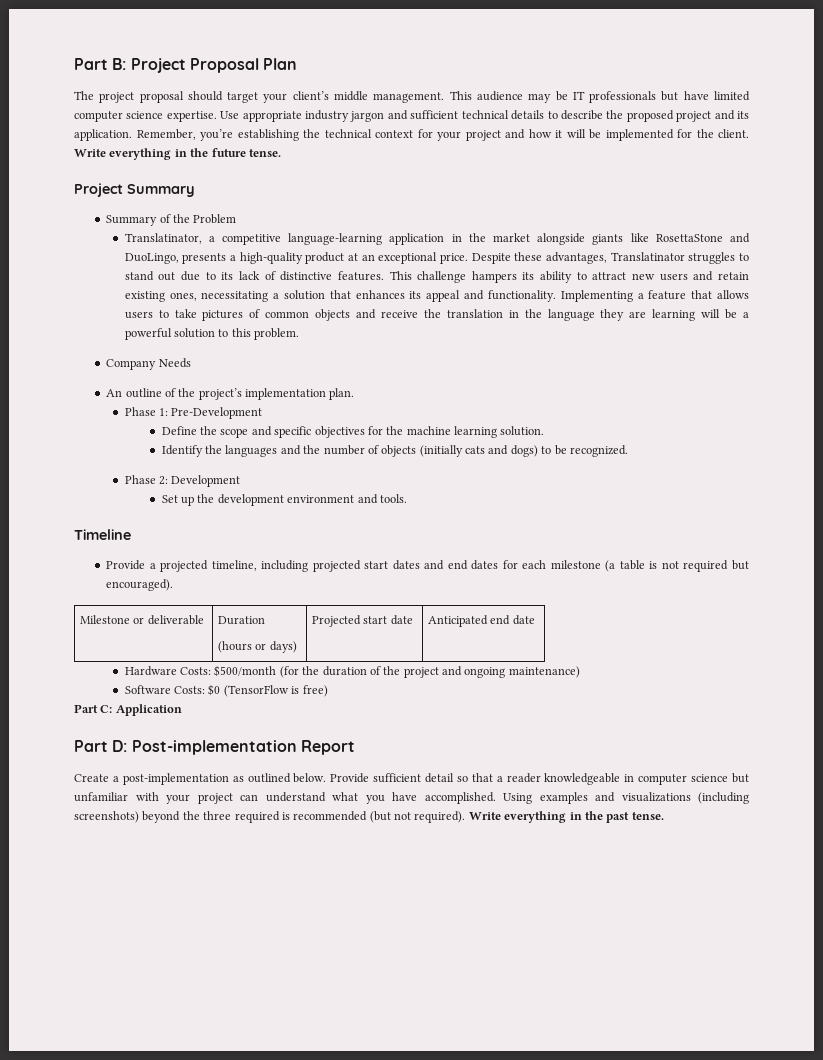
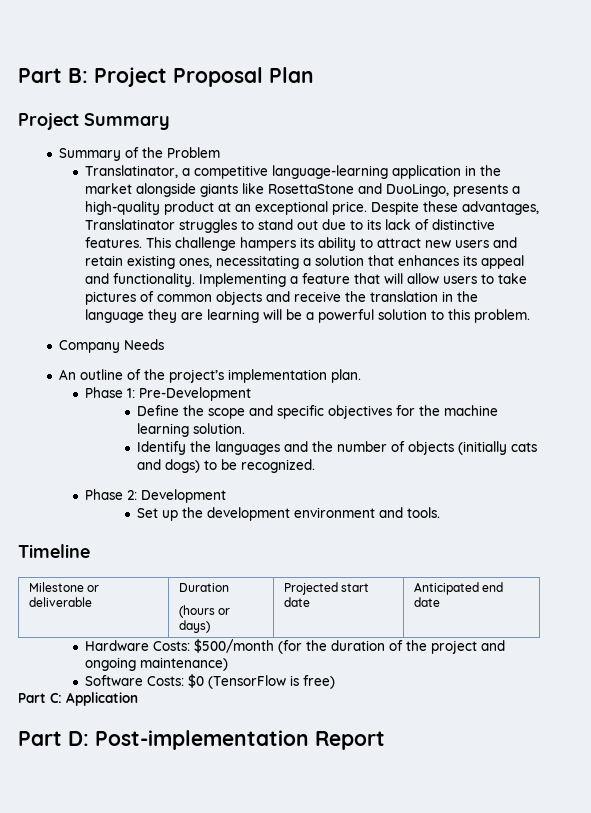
- The project proposal should target your client’s middle management. This audience may be IT professionals but have limited computer science expertise. Use appropriate industry jargon and sufficient technical details to describe the proposed project and its application. Remember, you’re establishing the technical context for your project and how it will be implemented for the client. Write everything in the future tense.
- Implementing a feature that allows users to take pictures of common objects and receive the translation in the language they are learning will be a powerful solution to this problem.
+ Implementing a feature that will allow users to take pictures of common objects and receive the translation in the language they are learning will be a powerful solution to this problem.
- Provide a projected timeline, including projected start dates and end dates for each milestone (a table is not required but encouraged).
- Create a post-implementation as outlined below. Provide sufficient detail so that a reader knowledgeable in computer science but unfamiliar with your project can understand what you have accomplished. Using examples and visualizations (including screenshots) beyond the three required is recommended (but not required). Write everything in the past tense.

